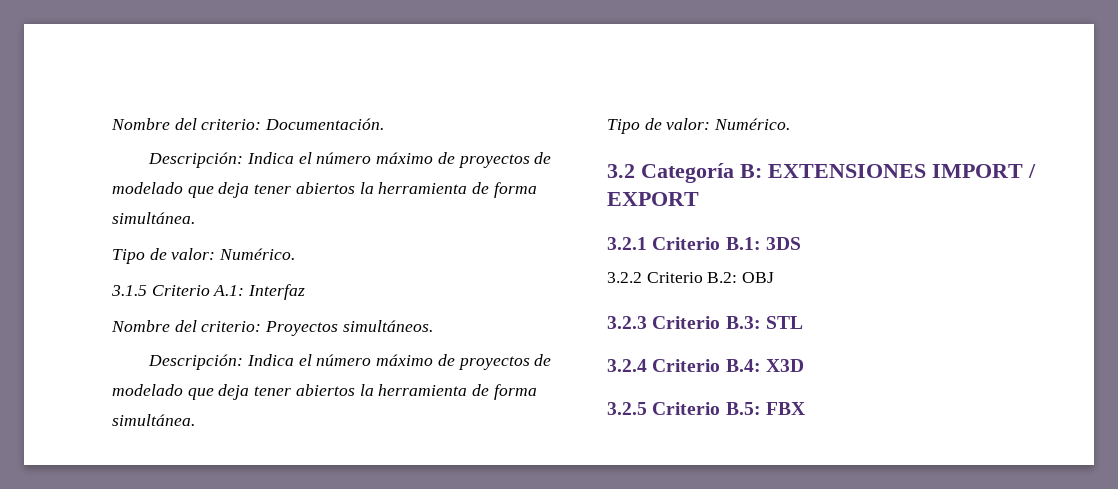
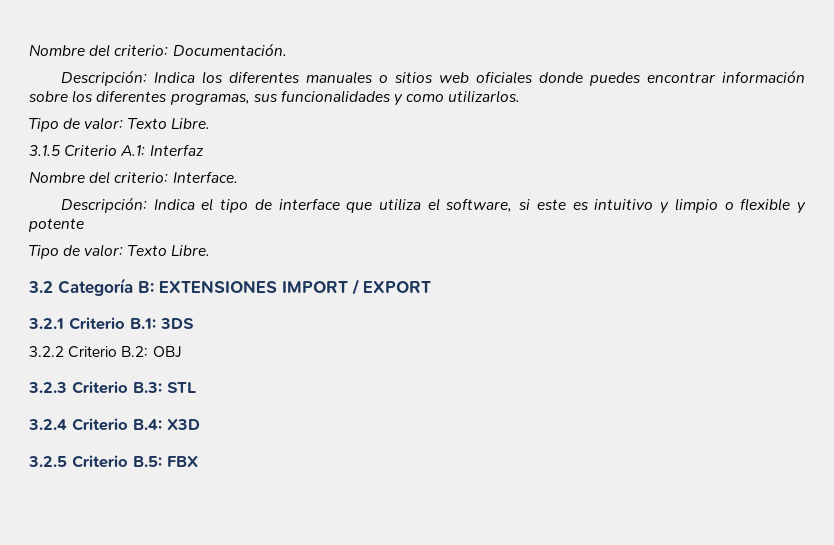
  Nombre del criterio: Documentación.
- Descripción: Indica el número máximo de proyectos de modelado que deja tener abiertos la herramienta de forma simultánea.
- Tipo de valor: Numérico.
+ Descripción: Indica los diferentes manuales o sitios web oficiales donde puedes encontrar información sobre los diferentes programas, sus funcionalidades y como utilizarlos.
+ Tipo de valor: Texto Libre.
- Nombre del criterio: Proyectos simultáneos.
- Descripción: Indica el número máximo de proyectos de modelado que deja tener abiertos la herramienta de forma simultánea.
- Tipo de valor: Numérico.
+ Nombre del criterio: Interface.
+ Descripción: Indica el tipo de interface que utiliza el software, si este es intuitivo y limpio o flexible y potente
+ Tipo de valor: Texto Libre.

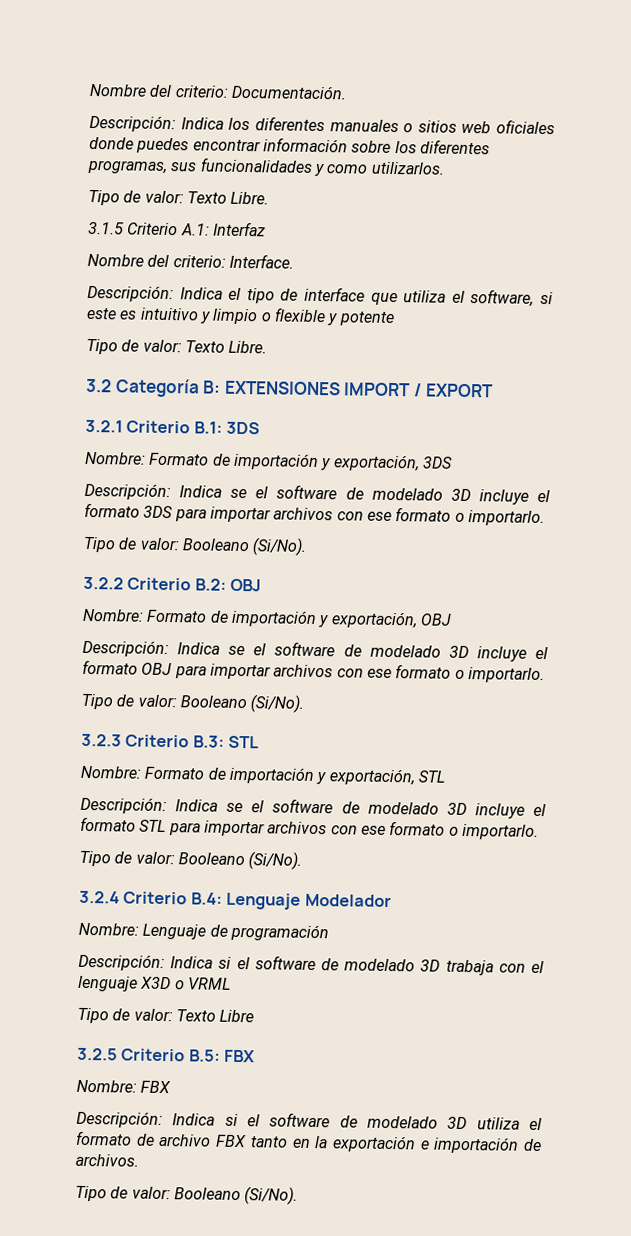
+ Nombre: Formato de importación y exportación, 3DS
+ Descripción: Indica se el software de modelado 3D incluye el formato 3DS para importar archivos con ese formato o importarlo.
+ Tipo de valor: Booleano (Si/No).
  3.2.2 Criterio B.2: OBJ
+ Nombre: Formato de importación y exportación, OBJ
+ Descripción: Indica se el software de modelado 3D incluye el formato OBJ para importar archivos con ese formato o importarlo.
+ Tipo de valor: Booleano (Si/No).
  3.2.3 Criterio B.3: STL
- 3.2.4 Criterio B.4: X3D
+ Nombre: Formato de importación y exportación, STL
+ Descripción: Indica se el software de modelado 3D incluye el formato STL para importar archivos con ese formato o importarlo.
+ Tipo de valor: Booleano (Si/No).
+ 3.2.4 Criterio B.4: Lenguaje Modelador
+ Nombre: Lenguaje de programación
+ Descripción: Indica si el software de modelado 3D trabaja con el lenguaje X3D o VRML
+ Tipo de valor: Texto Libre
  3.2.5 Criterio B.5: FBX
+ Nombre: FBX
+ Descripción: Indica si el software de modelado 3D utiliza el formato de archivo FBX tanto en la exportación e importación de archivos.
+ Tipo de valor: Booleano (Si/No).

